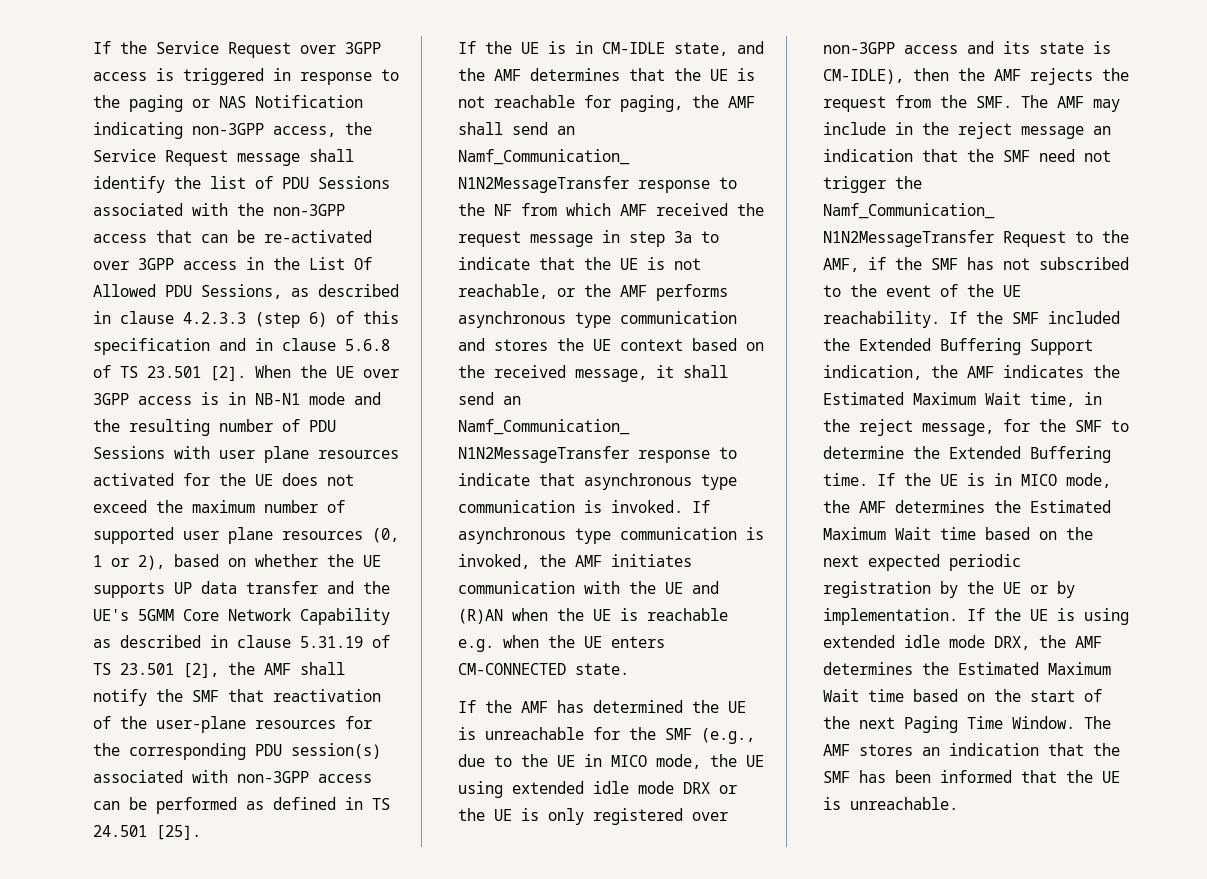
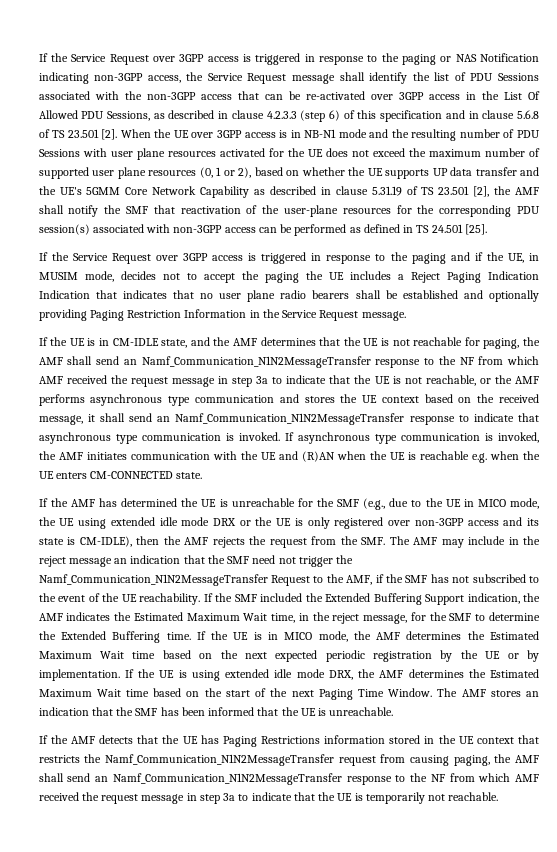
+ If the Service Request over 3GPP access is triggered in response to the paging and if the UE, in MUSIM mode, decides not to accept the paging the UE includes a Reject Paging Indication Indication that indicates that no user plane radio bearers shall be established and optionally providing Paging Restriction Information in the Service Request message.
+ If the AMF detects that the UE has Paging Restrictions information stored in the UE context that restricts the Namf_Communication_N1N2MessageTransfer request from causing paging, the AMF shall send an Namf_Communication_N1N2MessageTransfer response to the NF from which AMF received the request message in step 3a to indicate that the UE is temporarily not reachable.

